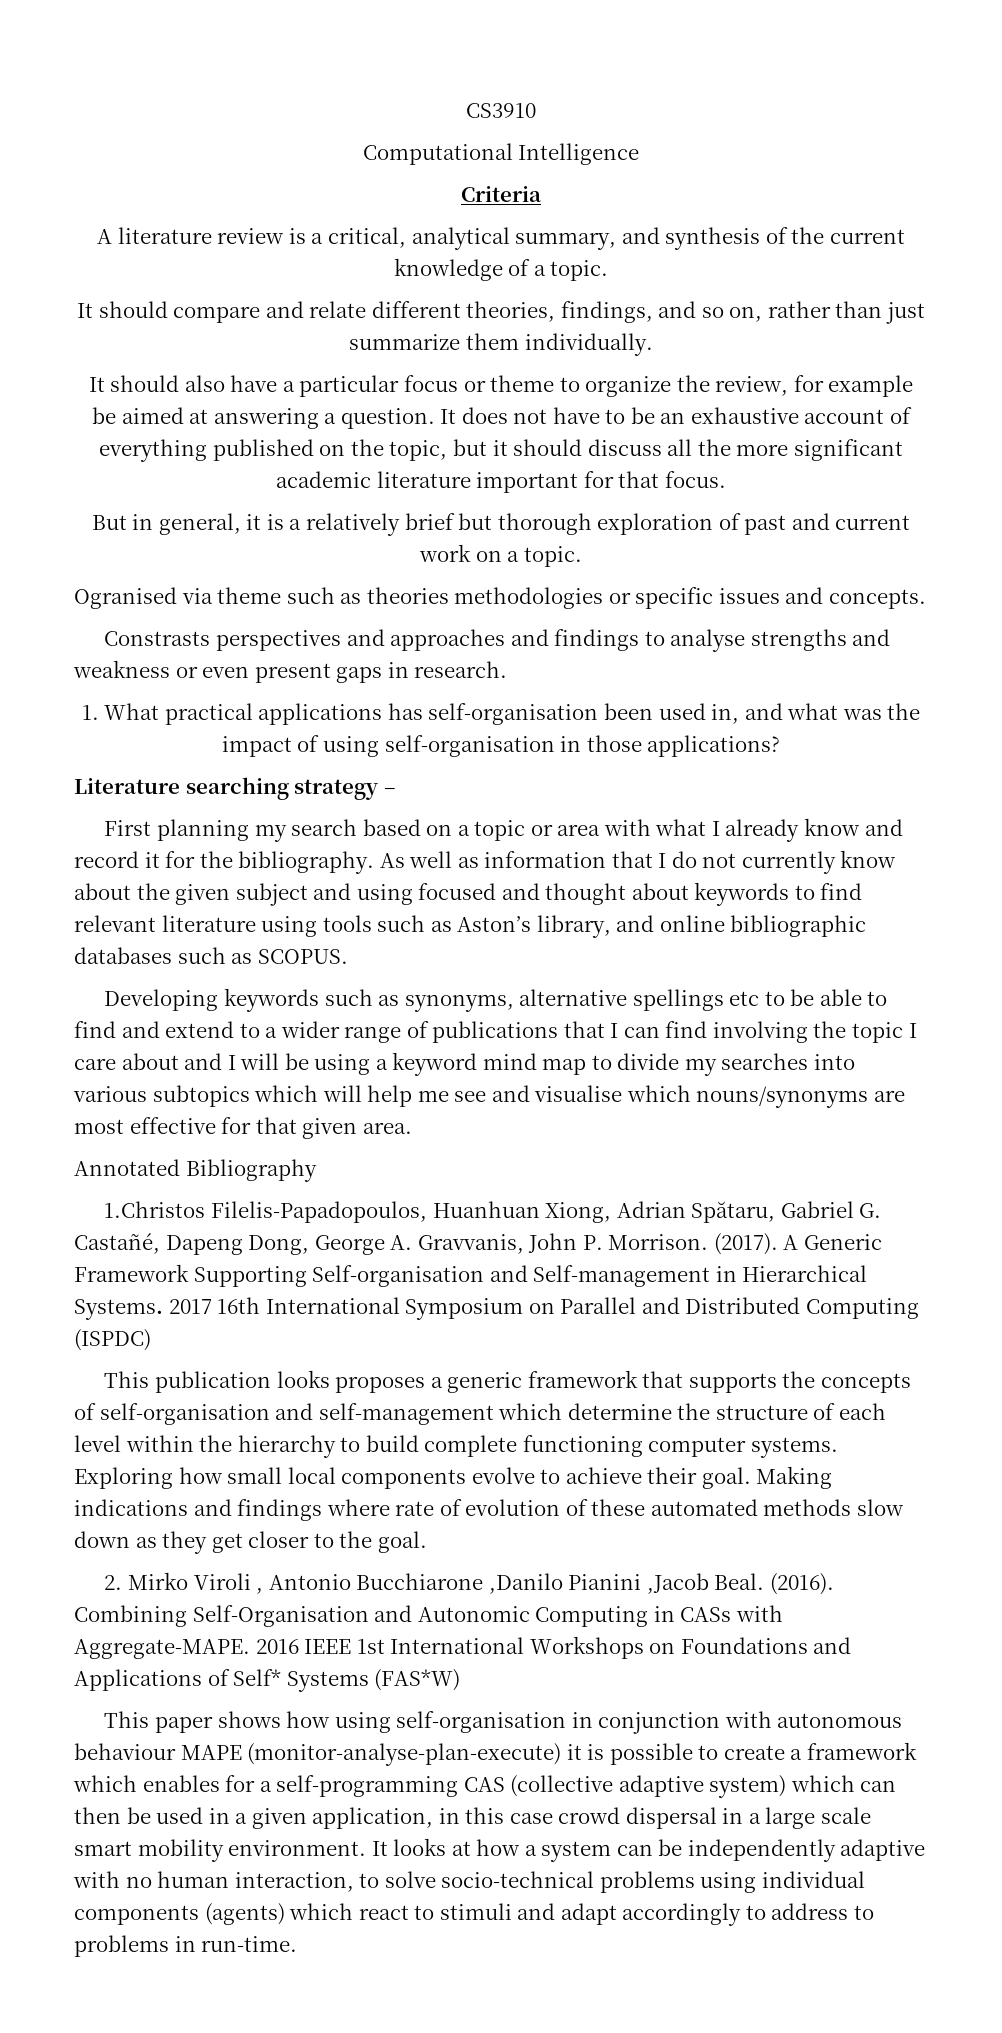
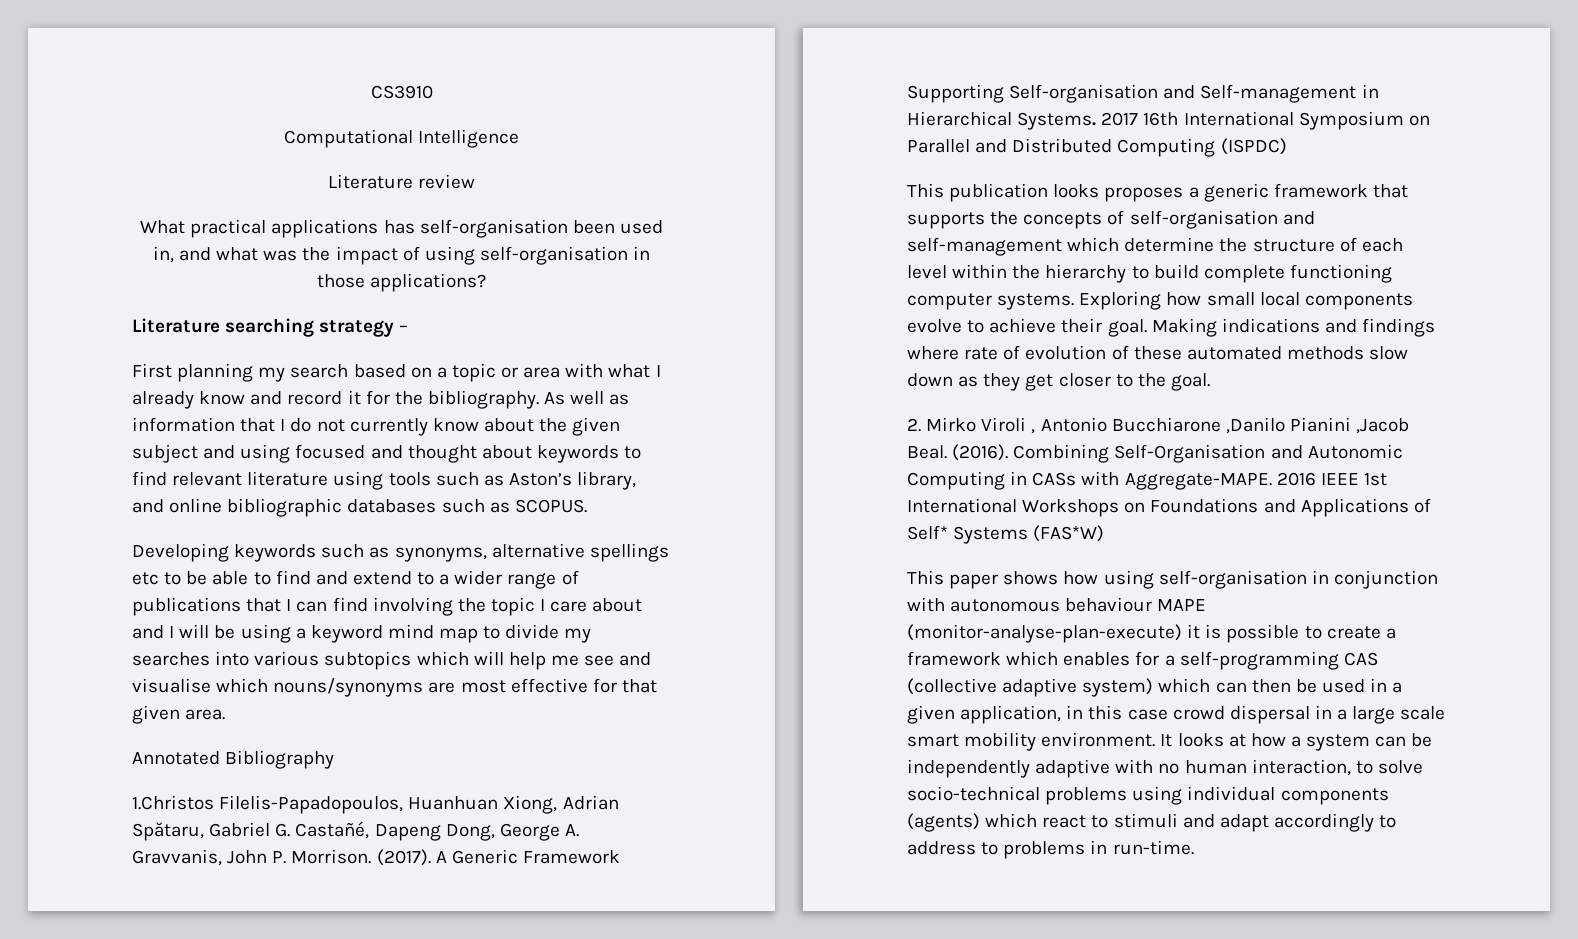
- Criteria
- A literature review is a critical, analytical summary, and synthesis of the current knowledge of a topic.
- It should compare and relate different theories, findings, and so on, rather than just summarize them individually.
- It should also have a particular focus or theme to organize the review, for example be aimed at answering a question. It does not have to be an exhaustive account of everything published on the topic, but it should discuss all the more significant academic literature important for that focus.
- But in general, it is a relatively brief but thorough exploration of past and current work on a topic.
- Ogranised via theme such as theories methodologies or specific issues and concepts.
- Constrasts perspectives and approaches and findings to analyse strengths and weakness or even present gaps in research.
- 1. What practical applications has self-organisation been used in, and what was the impact of using self-organisation in those applications?
+ Literature review
+ What practical applications has self-organisation been used in, and what was the impact of using self-organisation in those applications?

